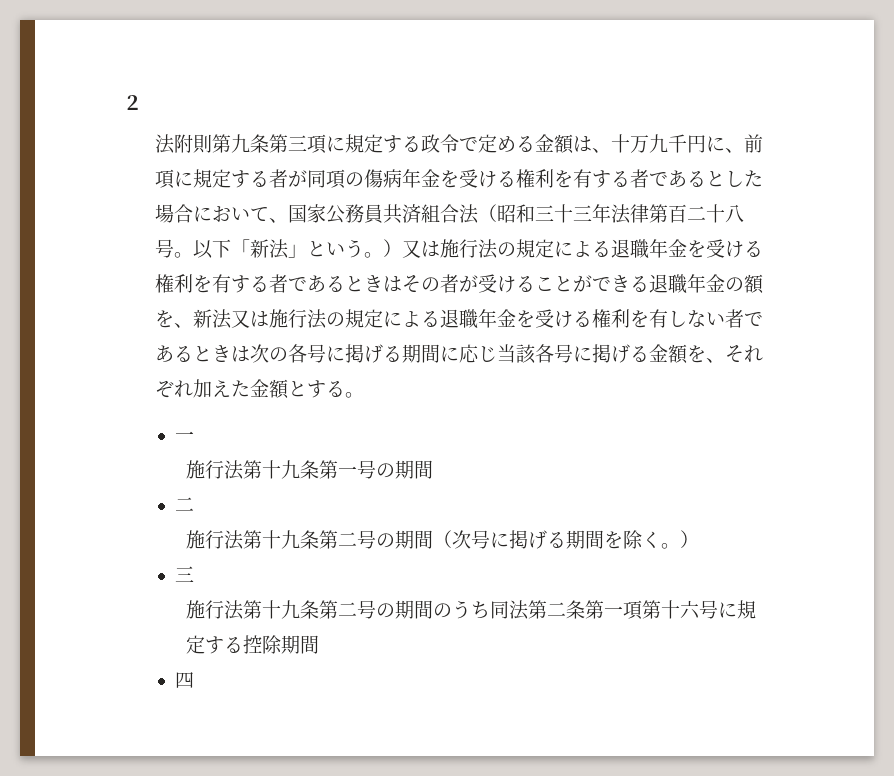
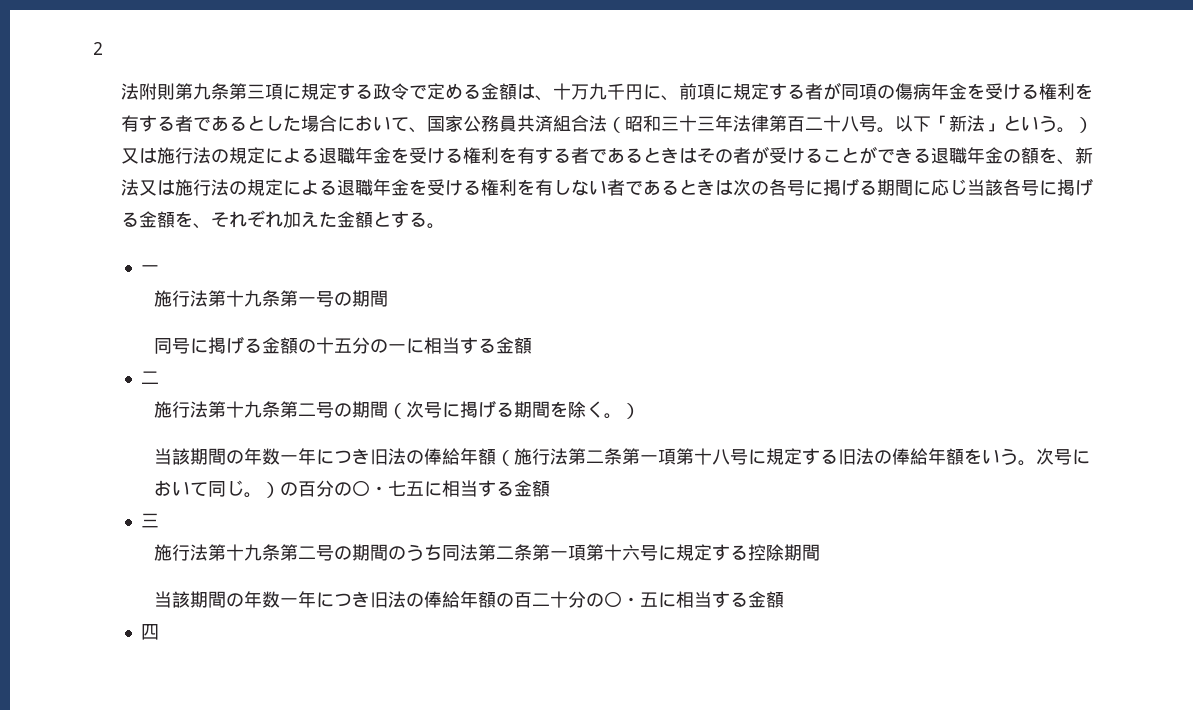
+ 同号に掲げる金額の十五分の一に相当する金額
+ 当該期間の年数一年につき旧法の俸給年額（施行法第二条第一項第十八号に規定する旧法の俸給年額をいう。次号において同じ。）の百分の〇・七五に相当する金額
+ 当該期間の年数一年につき旧法の俸給年額の百二十分の〇・五に相当する金額

